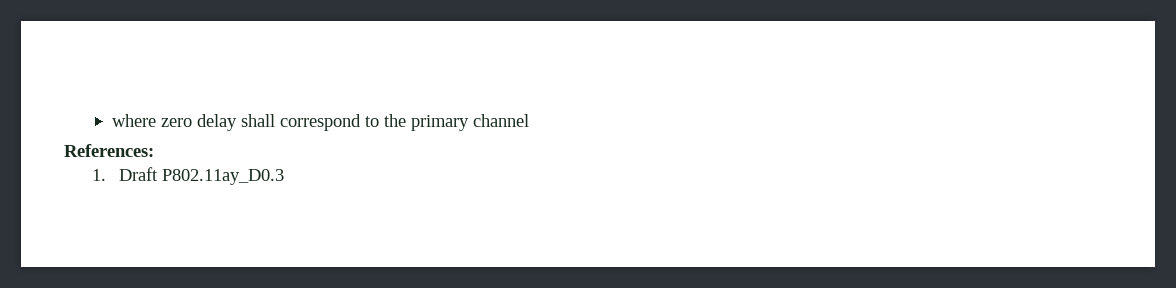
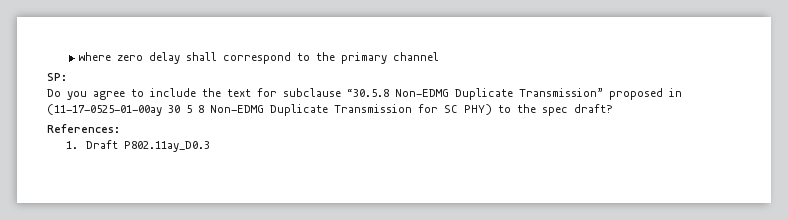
+ SP:
+ Do you agree to include the text for subclause “30.5.8 Non-EDMG Duplicate Transmission” proposed in (11-17-0525-01-00ay 30 5 8 Non-EDMG Duplicate Transmission for SC PHY) to the spec draft?

